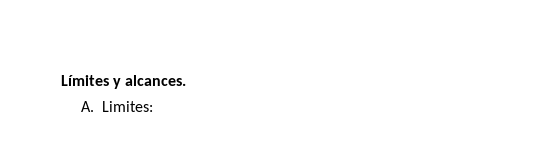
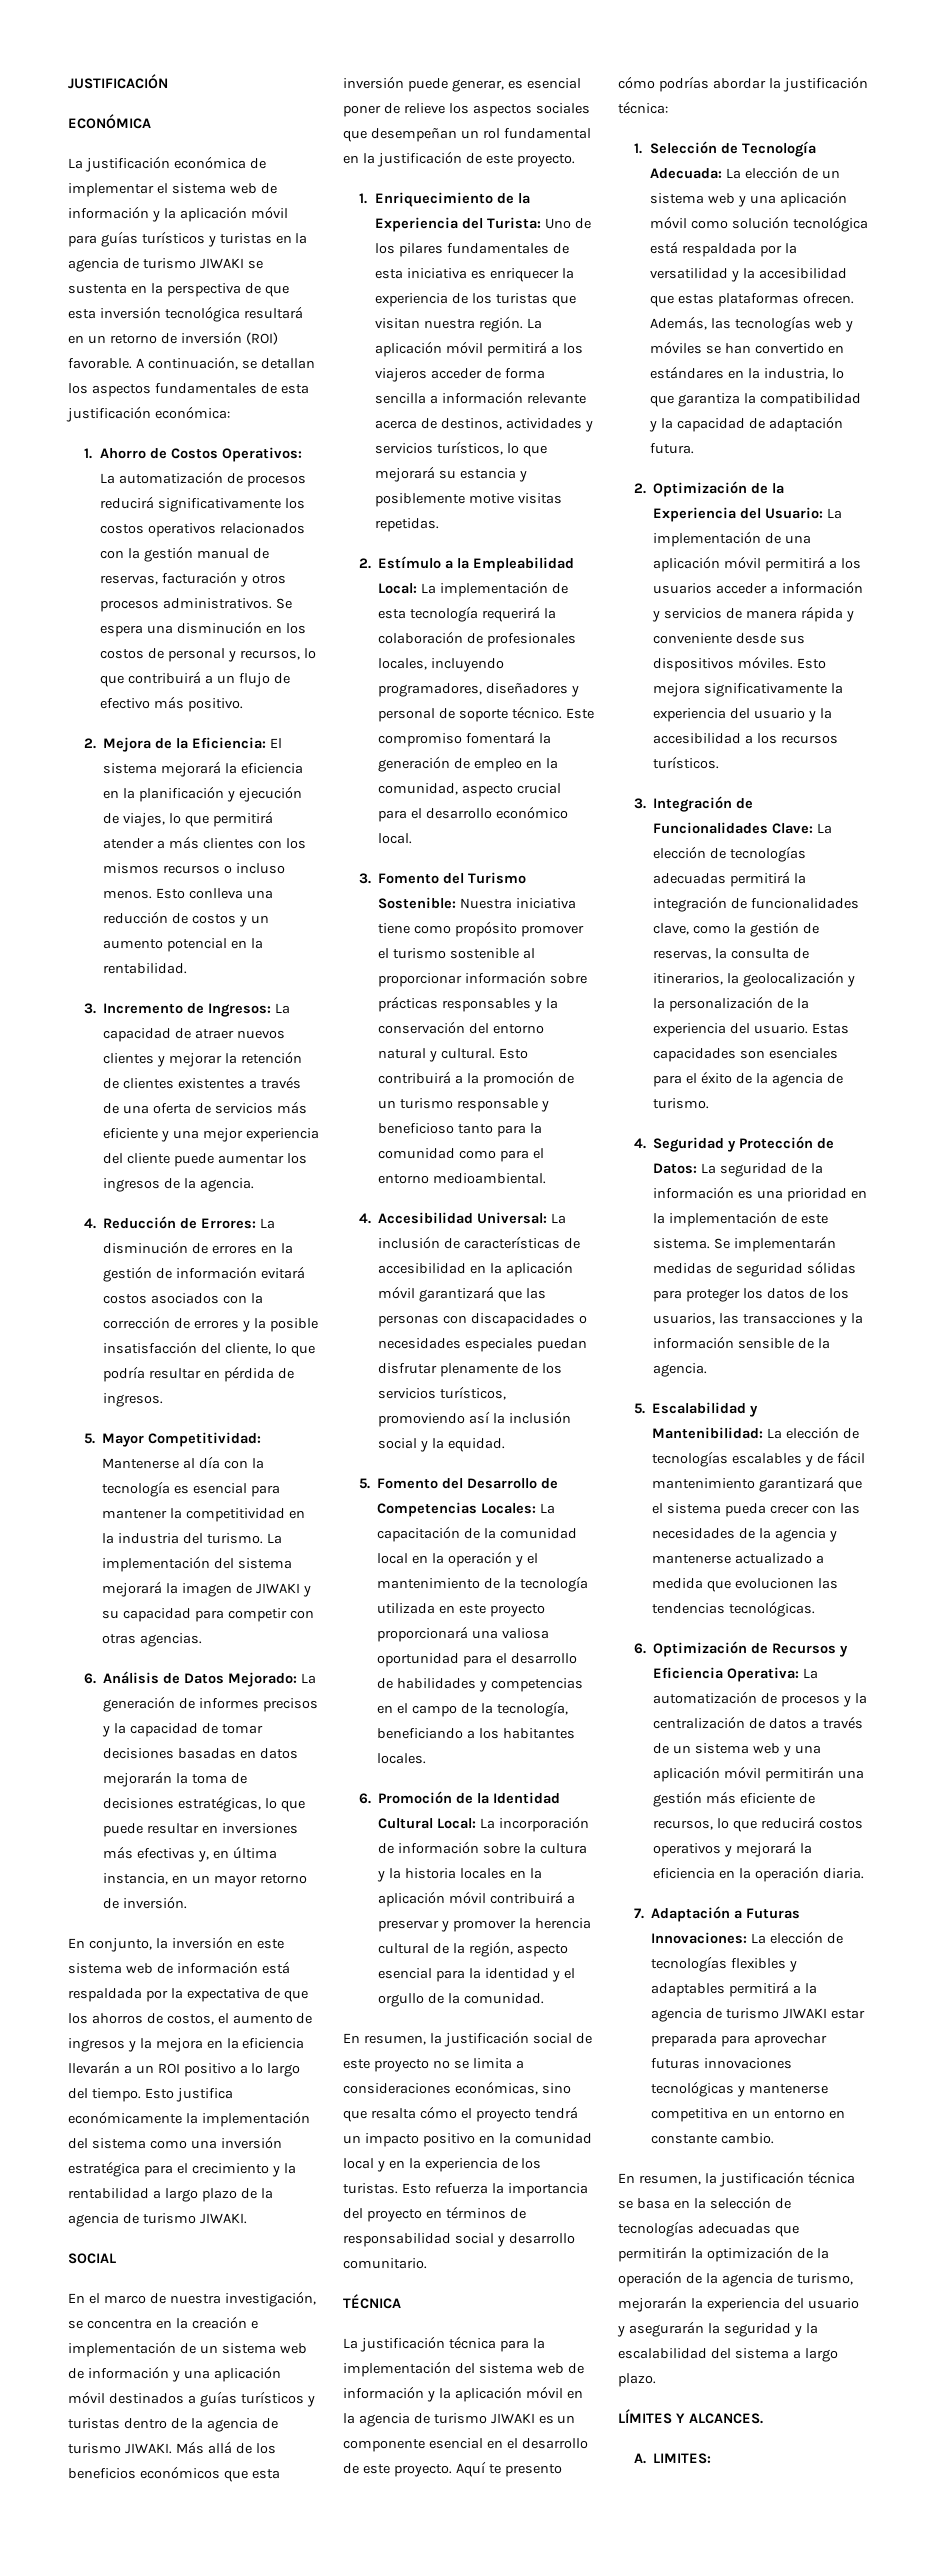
- Límites y alcances.
- A. Limites:
+ JUSTIFICACIÓN
+ ECONÓMICA
+ La justificación económica de implementar el sistema web de información y la aplicación móvil para guías turísticos y turistas en la agencia de turismo JIWAKI se sustenta en la perspectiva de que esta inversión tecnológica resultará en un retorno de inversión (ROI) favorable. A continuación, se detallan los aspectos fundamentales de esta justificación económica:
+ 1. Ahorro de Costos Operativos: La automatización de procesos reducirá significativamente los costos operativos relacionados con la gestión manual de reservas, facturación y otros procesos administrativos. Se espera una disminución en los costos de personal y recursos, lo que contribuirá a un flujo de efectivo más positivo.
+ 2. Mejora de la Eficiencia: El sistema mejorará la eficiencia en la planificación y ejecución de viajes, lo que permitirá atender a más clientes con los mismos recursos o incluso menos. Esto conlleva una reducción de costos y un aumento potencial en la rentabilidad.
+ 3. Incremento de Ingresos: La capacidad de atraer nuevos clientes y mejorar la retención de clientes existentes a través de una oferta de servicios más eficiente y una mejor experiencia del cliente puede aumentar los ingresos de la agencia.
+ 4. Reducción de Errores: La disminución de errores en la gestión de información evitará costos asociados con la corrección de errores y la posible insatisfacción del cliente, lo que podría resultar en pérdida de ingresos.
+ 5. Mayor Competitividad: Mantenerse al día con la tecnología es esencial para mantener la competitividad en la industria del turismo. La implementación del sistema mejorará la imagen de JIWAKI y su capacidad para competir con otras agencias.
+ 6. Análisis de Datos Mejorado: La generación de informes precisos y la capacidad de tomar decisiones basadas en datos mejorarán la toma de decisiones estratégicas, lo que puede resultar en inversiones más efectivas y, en última instancia, en un mayor retorno de inversión.
+ En conjunto, la inversión en este sistema web de información está respaldada por la expectativa de que los ahorros de costos, el aumento de ingresos y la mejora en la eficiencia llevarán a un ROI positivo a lo largo del tiempo. Esto justifica económicamente la implementación del sistema como una inversión estratégica para el crecimiento y la rentabilidad a largo plazo de la agencia de turismo JIWAKI.
+ SOCIAL
+ En el marco de nuestra investigación, se concentra en la creación e implementación de un sistema web de información y una aplicación móvil destinados a guías turísticos y turistas dentro de la agencia de turismo JIWAKI. Más allá de los beneficios económicos que esta inversión puede generar, es esencial poner de relieve los aspectos sociales que desempeñan un rol fundamental en la justificación de este proyecto.
+ 1. Enriquecimiento de la Experiencia del Turista: Uno de los pilares fundamentales de esta iniciativa es enriquecer la experiencia de los turistas que visitan nuestra región. La aplicación móvil permitirá a los viajeros acceder de forma sencilla a información relevante acerca de destinos, actividades y servicios turísticos, lo que mejorará su estancia y posiblemente motive visitas repetidas.
+ 2. Estímulo a la Empleabilidad Local: La implementación de esta tecnología requerirá la colaboración de profesionales locales, incluyendo programadores, diseñadores y personal de soporte técnico. Este compromiso fomentará la generación de empleo en la comunidad, aspecto crucial para el desarrollo económico local.
+ 3. Fomento del Turismo Sostenible: Nuestra iniciativa tiene como propósito promover el turismo sostenible al proporcionar información sobre prácticas responsables y la conservación del entorno natural y cultural. Esto contribuirá a la promoción de un turismo responsable y beneficioso tanto para la comunidad como para el entorno medioambiental.
+ 4. Accesibilidad Universal: La inclusión de características de accesibilidad en la aplicación móvil garantizará que las personas con discapacidades o necesidades especiales puedan disfrutar plenamente de los servicios turísticos, promoviendo así la inclusión social y la equidad.
+ 5. Fomento del Desarrollo de Competencias Locales: La capacitación de la comunidad local en la operación y el mantenimiento de la tecnología utilizada en este proyecto proporcionará una valiosa oportunidad para el desarrollo de habilidades y competencias en el campo de la tecnología, beneficiando a los habitantes locales.
+ 6. Promoción de la Identidad Cultural Local: La incorporación de información sobre la cultura y la historia locales en la aplicación móvil contribuirá a preservar y promover la herencia cultural de la región, aspecto esencial para la identidad y el orgullo de la comunidad.
+ En resumen, la justificación social de este proyecto no se limita a consideraciones económicas, sino que resalta cómo el proyecto tendrá un impacto positivo en la comunidad local y en la experiencia de los turistas. Esto refuerza la importancia del proyecto en términos de responsabilidad social y desarrollo comunitario.
+ TÉCNICA
+ La justificación técnica para la implementación del sistema web de información y la aplicación móvil en la agencia de turismo JIWAKI es un componente esencial en el desarrollo de este proyecto. Aquí te presento cómo podrías abordar la justificación técnica:
+ 1. Selección de Tecnología Adecuada: La elección de un sistema web y una aplicación móvil como solución tecnológica está respaldada por la versatilidad y la accesibilidad que estas plataformas ofrecen. Además, las tecnologías web y móviles se han convertido en estándares en la industria, lo que garantiza la compatibilidad y la capacidad de adaptación futura.
+ 2. Optimización de la Experiencia del Usuario: La implementación de una aplicación móvil permitirá a los usuarios acceder a información y servicios de manera rápida y conveniente desde sus dispositivos móviles. Esto mejora significativamente la experiencia del usuario y la accesibilidad a los recursos turísticos.
+ 3. Integración de Funcionalidades Clave: La elección de tecnologías adecuadas permitirá la integración de funcionalidades clave, como la gestión de reservas, la consulta de itinerarios, la geolocalización y la personalización de la experiencia del usuario. Estas capacidades son esenciales para el éxito de la agencia de turismo.
+ 4. Seguridad y Protección de Datos: La seguridad de la información es una prioridad en la implementación de este sistema. Se implementarán medidas de seguridad sólidas para proteger los datos de los usuarios, las transacciones y la información sensible de la agencia.
+ 5. Escalabilidad y Mantenibilidad: La elección de tecnologías escalables y de fácil mantenimiento garantizará que el sistema pueda crecer con las necesidades de la agencia y mantenerse actualizado a medida que evolucionen las tendencias tecnológicas.
+ 6. Optimización de Recursos y Eficiencia Operativa: La automatización de procesos y la centralización de datos a través de un sistema web y una aplicación móvil permitirán una gestión más eficiente de recursos, lo que reducirá costos operativos y mejorará la eficiencia en la operación diaria.
+ 7. Adaptación a Futuras Innovaciones: La elección de tecnologías flexibles y adaptables permitirá a la agencia de turismo JIWAKI estar preparada para aprovechar futuras innovaciones tecnológicas y mantenerse competitiva en un entorno en constante cambio.
+ En resumen, la justificación técnica se basa en la selección de tecnologías adecuadas que permitirán la optimización de la operación de la agencia de turismo, mejorarán la experiencia del usuario y asegurarán la seguridad y la escalabilidad del sistema a largo plazo.
+ LÍMITES Y ALCANCES.
+ A. LIMITES:

